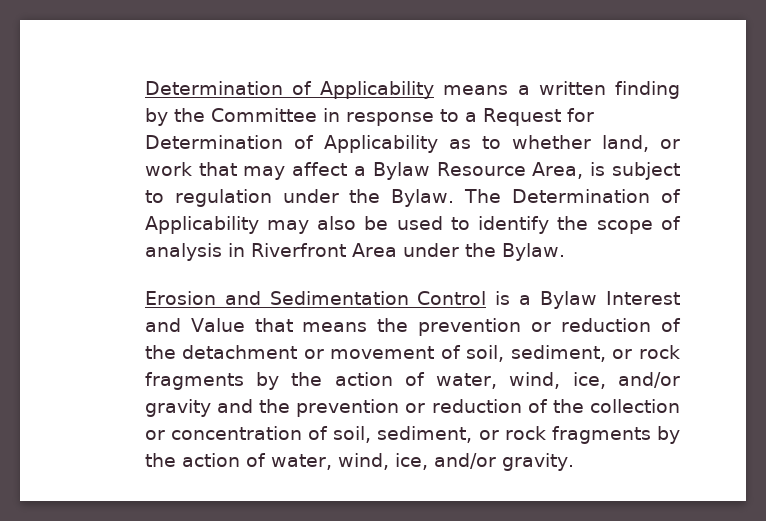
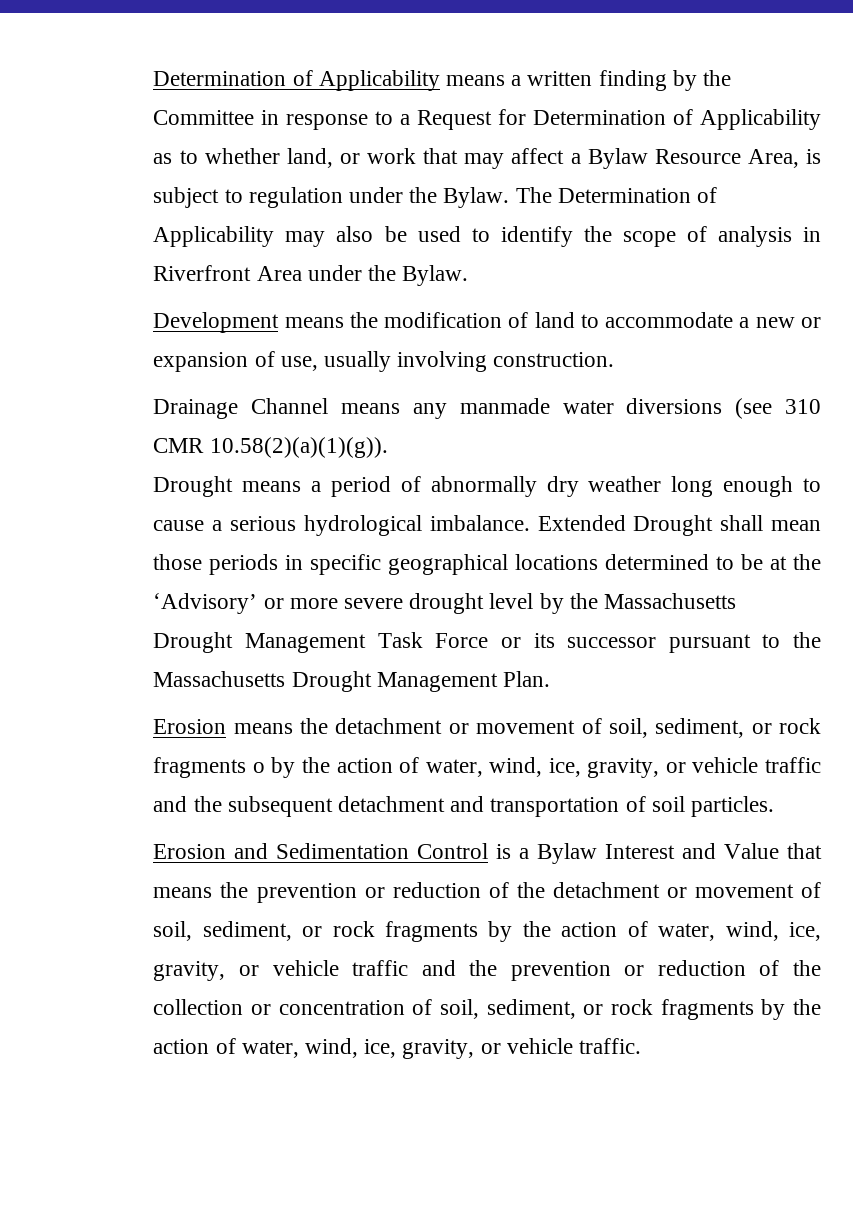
+ Development means the modification of land to accommodate a new or expansion of use, usually involving construction.
+ Drainage Channel means any manmade water diversions (see 310 CMR 10.58(2)(a)(1)(g)).
+ Drought means a period of abnormally dry weather long enough to cause a serious hydrological imbalance. Extended Drought shall mean those periods in specific geographical locations determined to be at the ‘Advisory’ or more severe drought level by the Massachusetts Drought Management Task Force or its successor pursuant to the Massachusetts Drought Management Plan.
+ Erosion means the detachment or movement of soil, sediment, or rock fragments o by the action of water, wind, ice, gravity, or vehicle traffic and the subsequent detachment and transportation of soil particles.
- Erosion and Sedimentation Control is a Bylaw Interest and Value that means the prevention or reduction of the detachment or movement of soil, sediment, or rock fragments by the action of water, wind, ice, and/or gravity and the prevention or reduction of the collection or concentration of soil, sediment, or rock fragments by the action of water, wind, ice, and/or gravity.
+ Erosion and Sedimentation Control is a Bylaw Interest and Value that means the prevention or reduction of the detachment or movement of soil, sediment, or rock fragments by the action of water, wind, ice, gravity, or vehicle traffic and the prevention or reduction of the collection or concentration of soil, sediment, or rock fragments by the action of water, wind, ice, gravity, or vehicle traffic.

